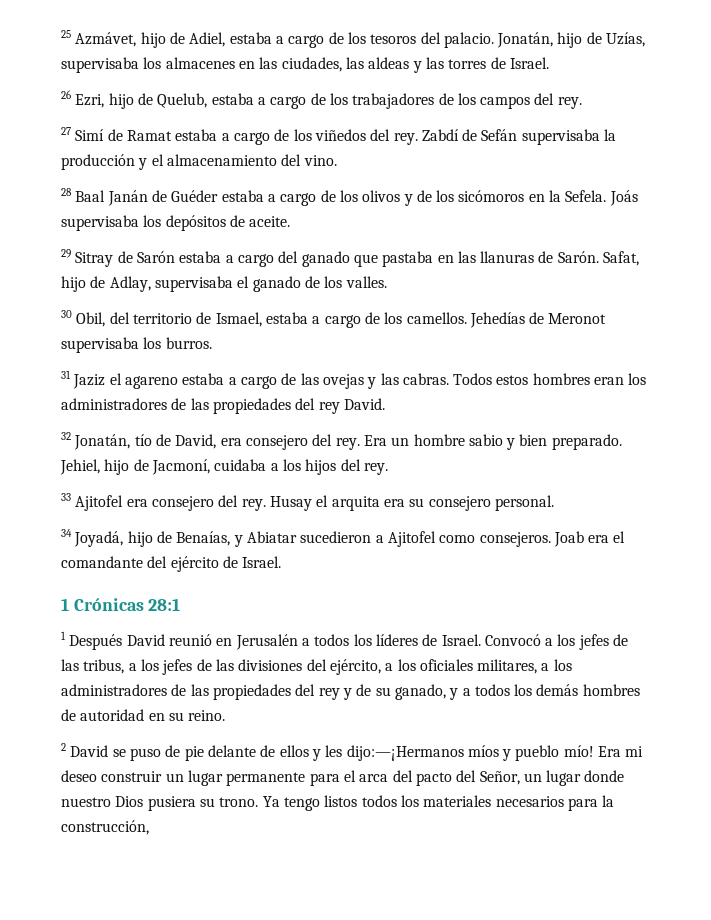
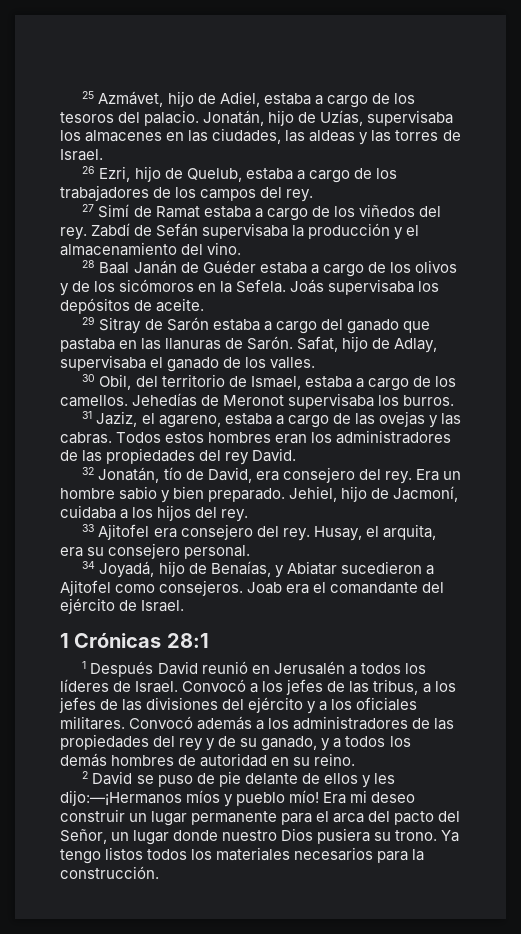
- 31 Jaziz el agareno estaba a cargo de las ovejas y las cabras.
+ 31 Jaziz, el agareno, estaba a cargo de las ovejas y las cabras.
- Husay el arquita era su consejero personal.
+ Husay, el arquita, era su consejero personal.
- Convocó a los jefes de las tribus, a los jefes de las divisiones del ejército, a los oficiales militares, a los administradores de las propiedades del rey y de su ganado, y a todos los demás hombres de autoridad en su reino.
+ Convocó a los jefes de las tribus, a los jefes de las divisiones del ejército y a los oficiales militares. Convocó además a los administradores de las propiedades del rey y de su ganado, y a todos los demás hombres de autoridad en su reino.
- Ya tengo listos todos los materiales necesarios para la construcción,
+ Ya tengo listos todos los materiales necesarios para la construcción.

